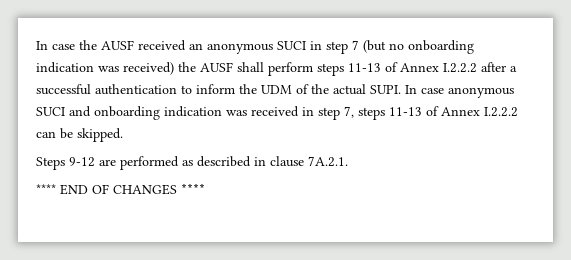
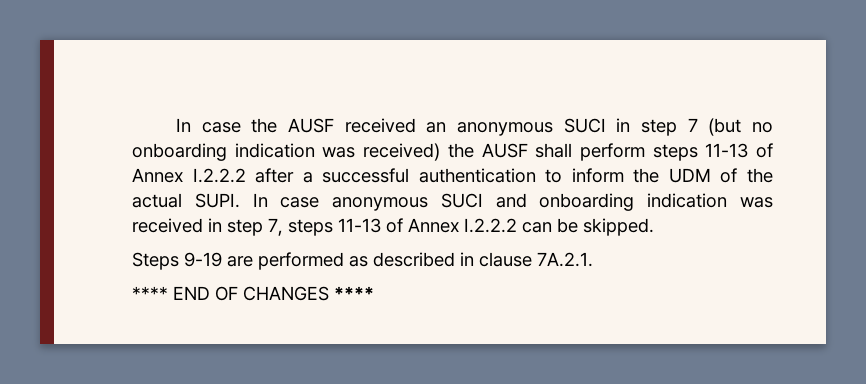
- Steps 9-12 are performed as described in clause 7A.2.1.
+ Steps 9-19 are performed as described in clause 7A.2.1.

